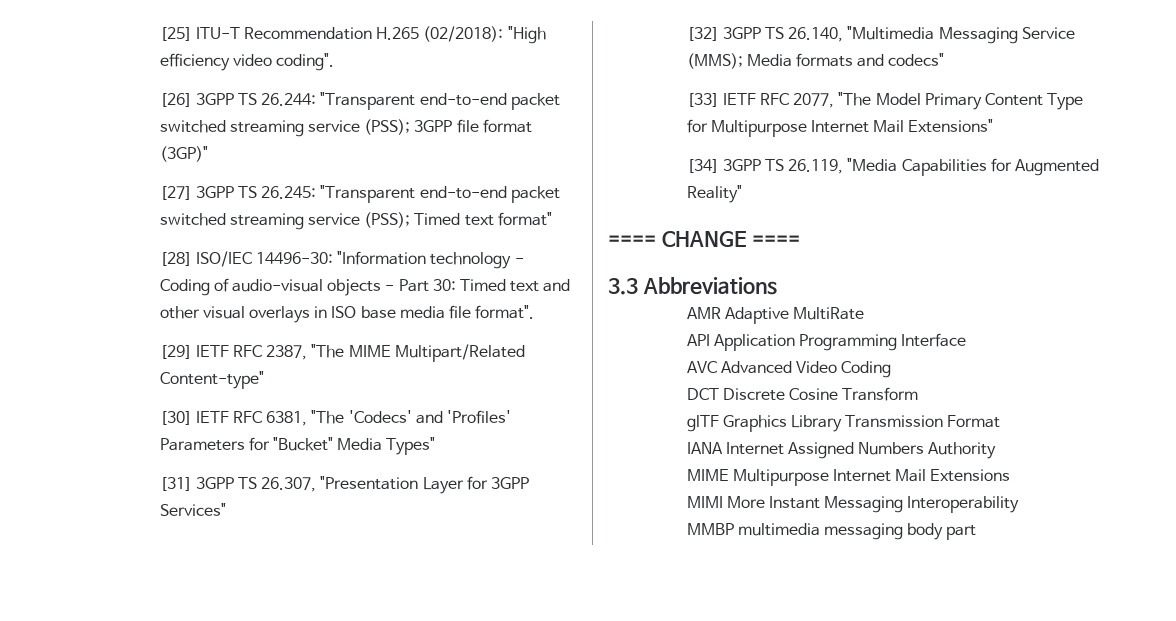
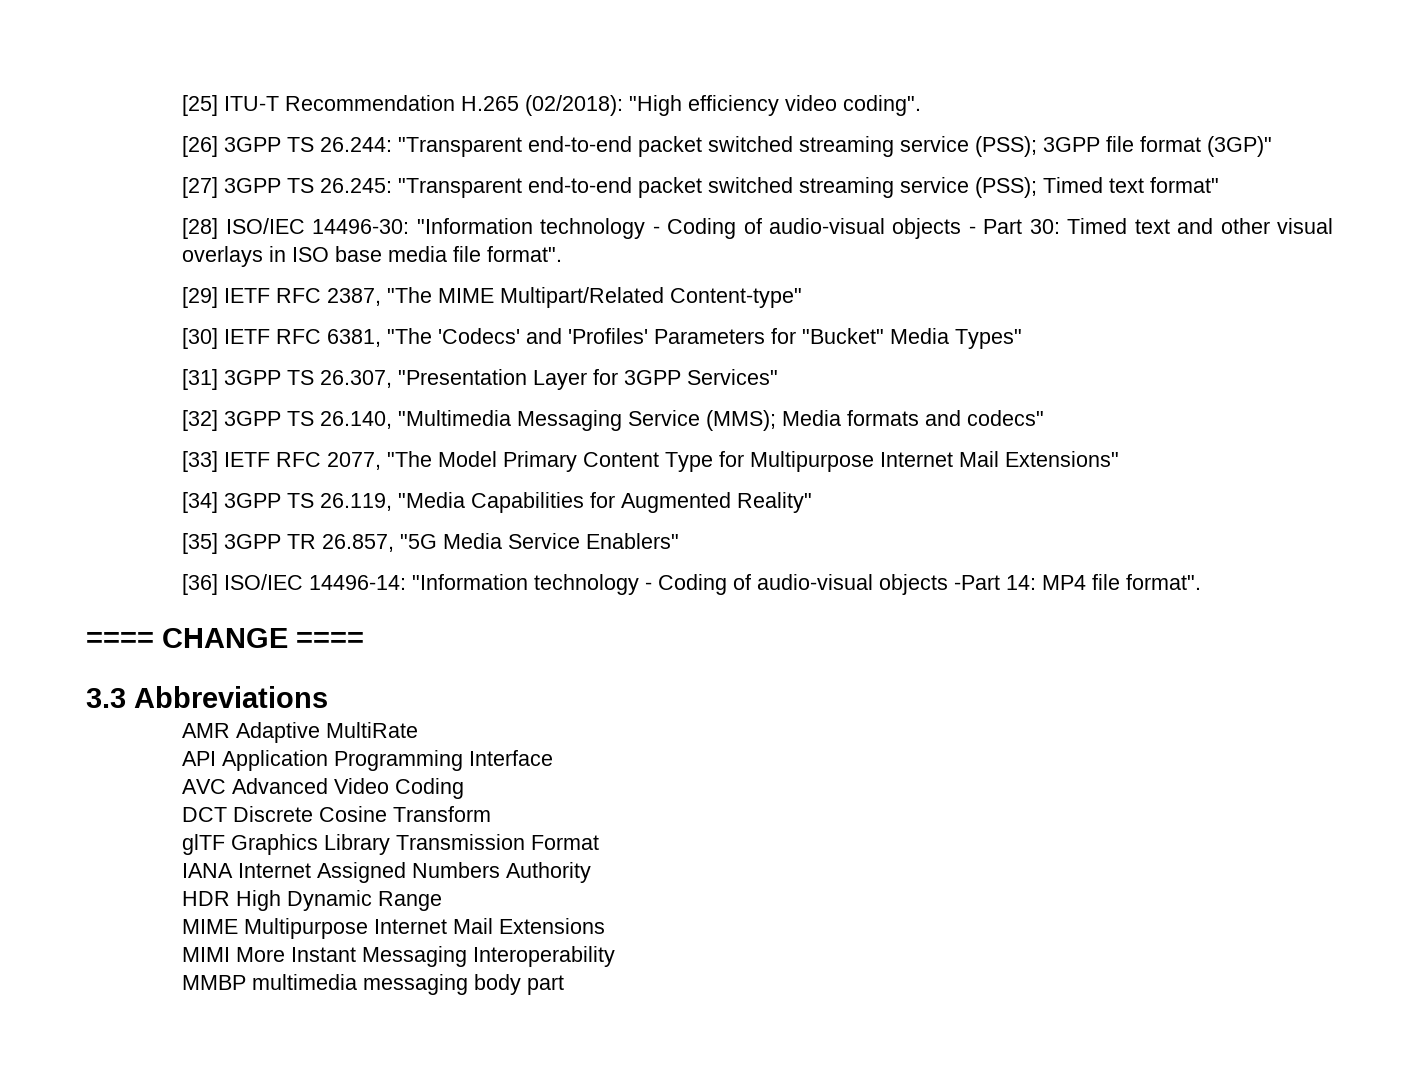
+ [35] 3GPP TR 26.857, "5G Media Service Enablers"
+ [36] ISO/IEC 14496-14: "Information technology - Coding of audio-visual objects -Part 14: MP4 file format".
+ HDR High Dynamic Range

